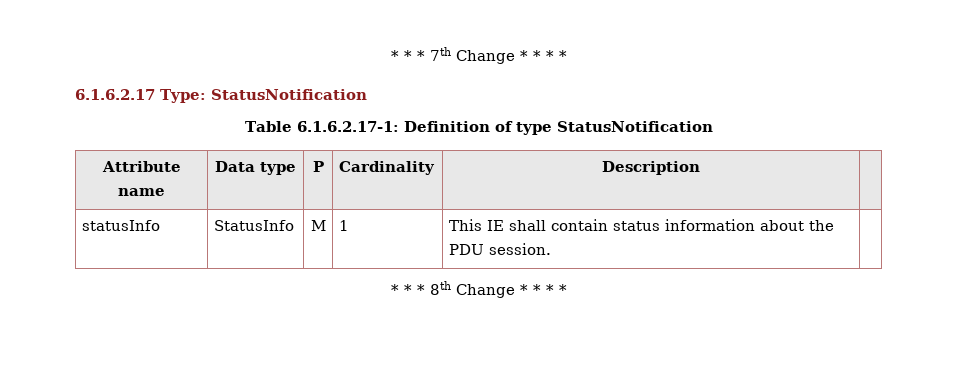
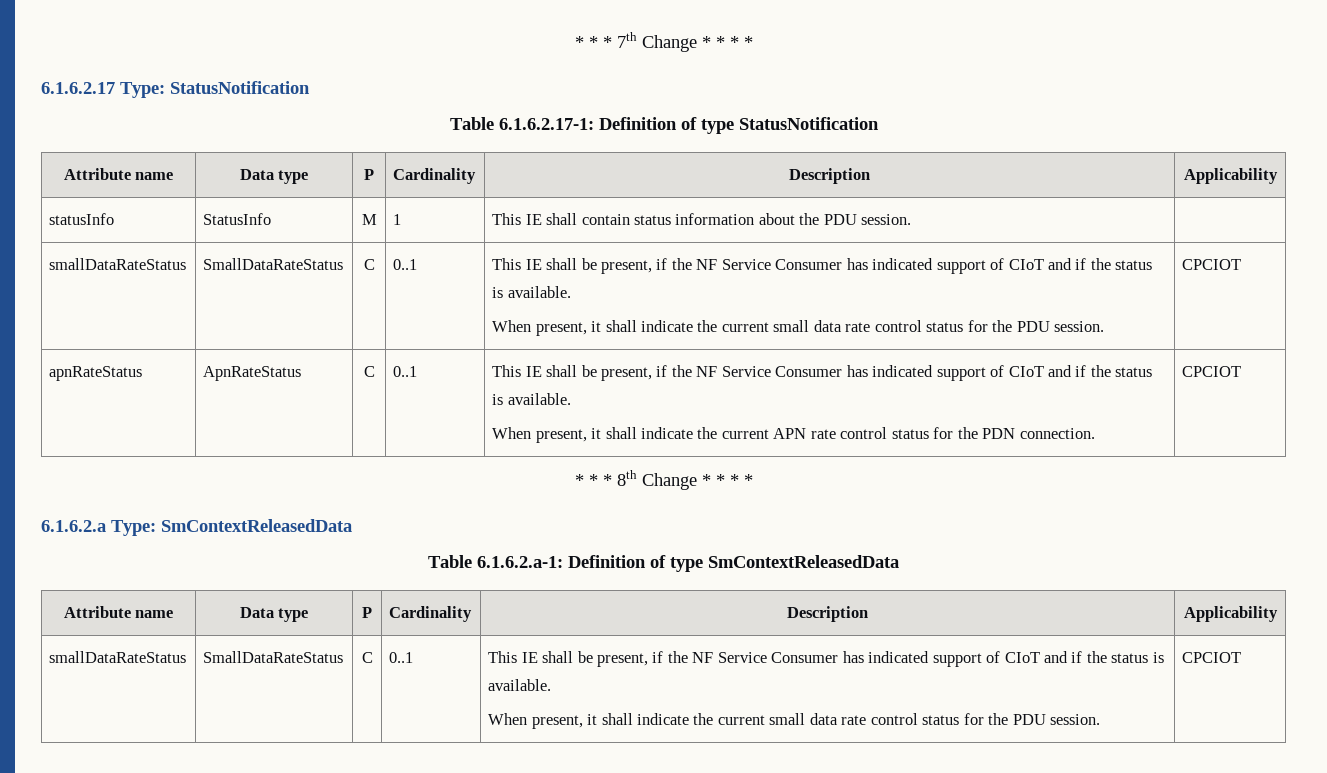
  Table 6.1.6.2.17-1: Definition of type StatusNotification
- Attribute name | Data type | P | Cardinality | Description |
+ Attribute name | Data type | P | Cardinality | Description | Applicability
  statusInfo | StatusInfo | M | 1 | This IE shall contain status information about the PDU session. |
+ smallDataRateStatus | SmallDataRateStatus | C | 0..1 | This IE shall be present, if the NF Service Consumer has indicated support of CIoT and if the status is available.
+ When present, it shall indicate the current small data rate control status for the PDU session. | CPCIOT
+ apnRateStatus | ApnRateStatus | C | 0..1 | This IE shall be present, if the NF Service Consumer has indicated support of CIoT and if the status is available.
+ When present, it shall indicate the current APN rate control status for the PDN connection. | CPCIOT
+ 6.1.6.2.a Type: SmContextReleasedData
+ Table 6.1.6.2.a-1: Definition of type SmContextReleasedData
+ Attribute name | Data type | P | Cardinality | Description | Applicability
+ smallDataRateStatus | SmallDataRateStatus | C | 0..1 | This IE shall be present, if the NF Service Consumer has indicated support of CIoT and if the status is available.
+ When present, it shall indicate the current small data rate control status for the PDU session. | CPCIOT

